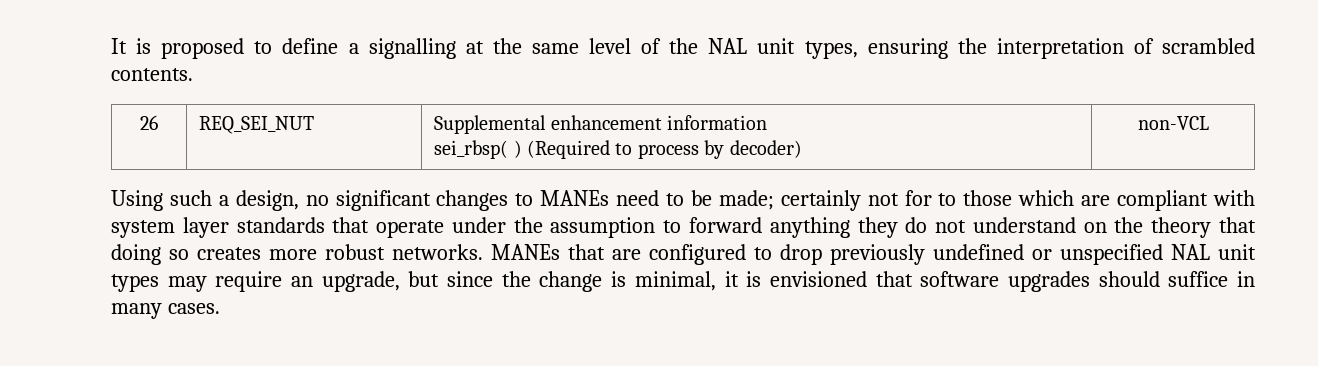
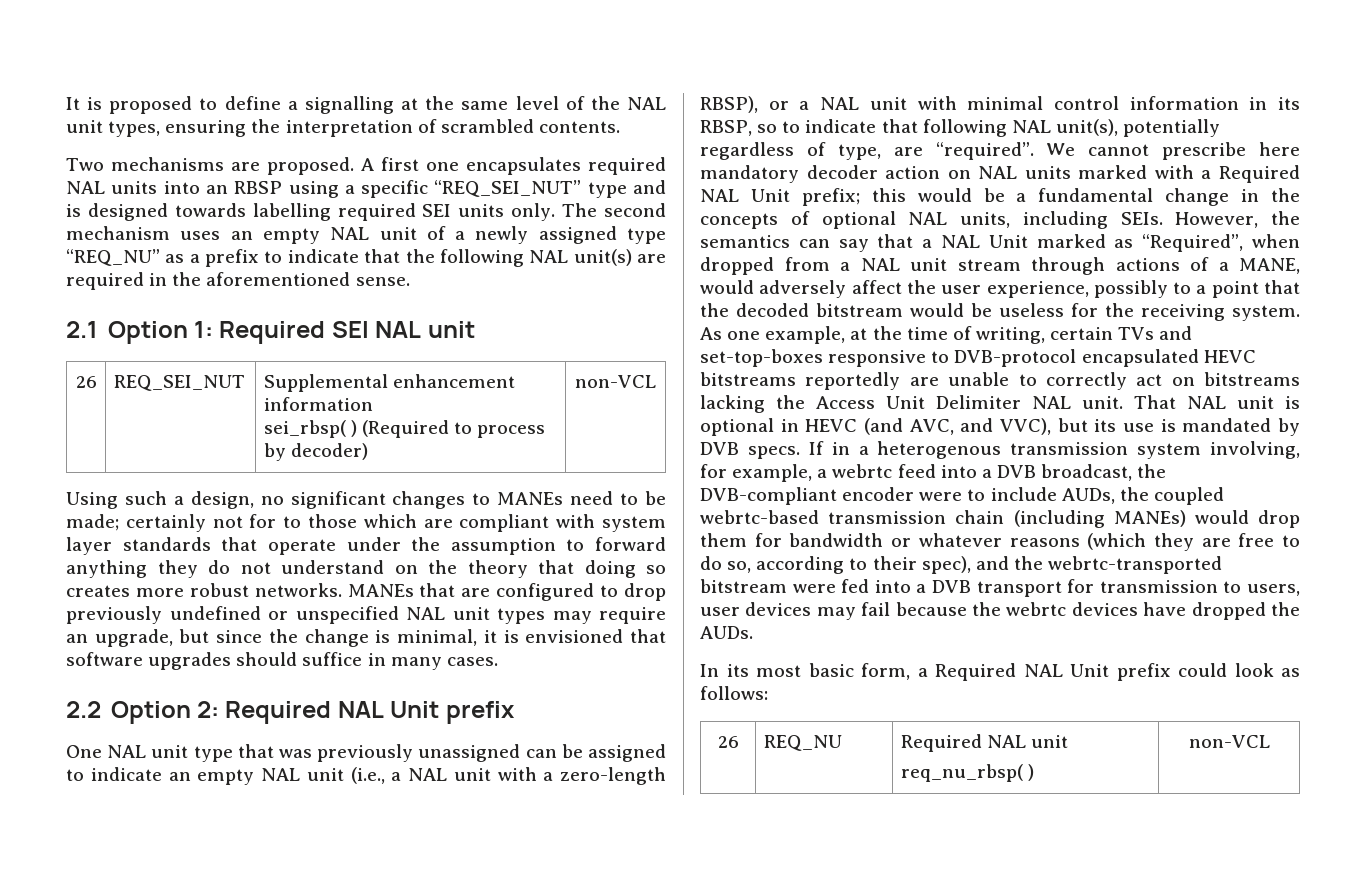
+ Two mechanisms are proposed. A first one encapsulates required NAL units into an RBSP using a specific “REQ_SEI_NUT” type and is designed towards labelling required SEI units only. The second mechanism uses an empty NAL unit of a newly assigned type “REQ_NU” as a prefix to indicate that the following NAL unit(s) are required in the aforementioned sense.
+ 2.1 Option 1: Required SEI NAL unit
+ 2.2 Option 2: Required NAL Unit prefix
+ One NAL unit type that was previously unassigned can be assigned to indicate an empty NAL unit (i.e., a NAL unit with a zero-length RBSP), or a NAL unit with minimal control information in its RBSP, so to indicate that following NAL unit(s), potentially regardless of type, are “required”. We cannot prescribe here mandatory decoder action on NAL units marked with a Required NAL Unit prefix; this would be a fundamental change in the concepts of optional NAL units, including SEIs. However, the semantics can say that a NAL Unit marked as “Required”, when dropped from a NAL unit stream through actions of a MANE, would adversely affect the user experience, possibly to a point that the decoded bitstream would be useless for the receiving system. As one example, at the time of writing, certain TVs and set-top-boxes responsive to DVB-protocol encapsulated HEVC bitstreams reportedly are unable to correctly act on bitstreams lacking the Access Unit Delimiter NAL unit. That NAL unit is optional in HEVC (and AVC, and VVC), but its use is mandated by DVB specs. If in a heterogenous transmission system involving, for example, a webrtc feed into a DVB broadcast, the DVB-compliant encoder were to include AUDs, the coupled webrtc-based transmission chain (including MANEs) would drop them for bandwidth or whatever reasons (which they are free to do so, according to their spec), and the webrtc-transported bitstream were fed into a DVB transport for transmission to users, user devices may fail because the webrtc devices have dropped the AUDs.
+ In its most basic form, a Required NAL Unit prefix could look as follows:
+ 26 | REQ_NU | Required NAL unit
+ req_nu_rbsp( ) | non-VCL

